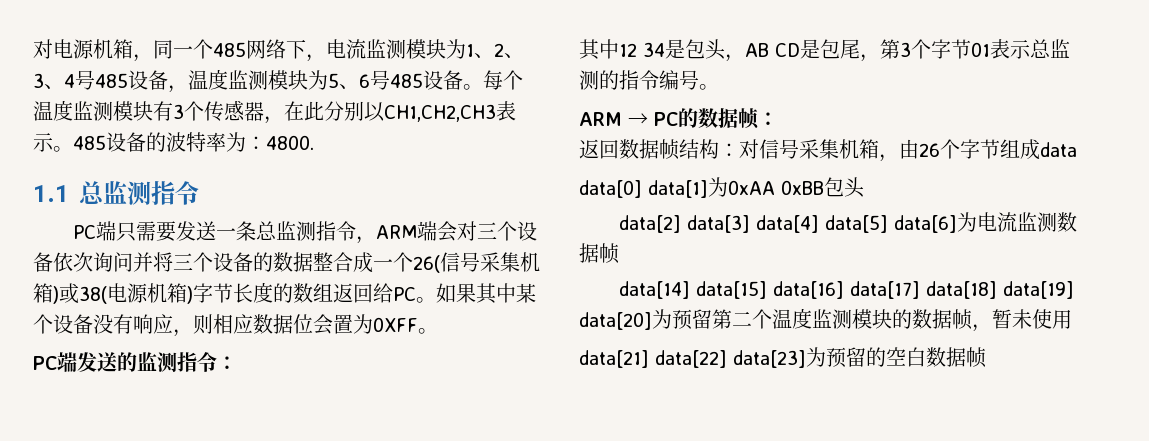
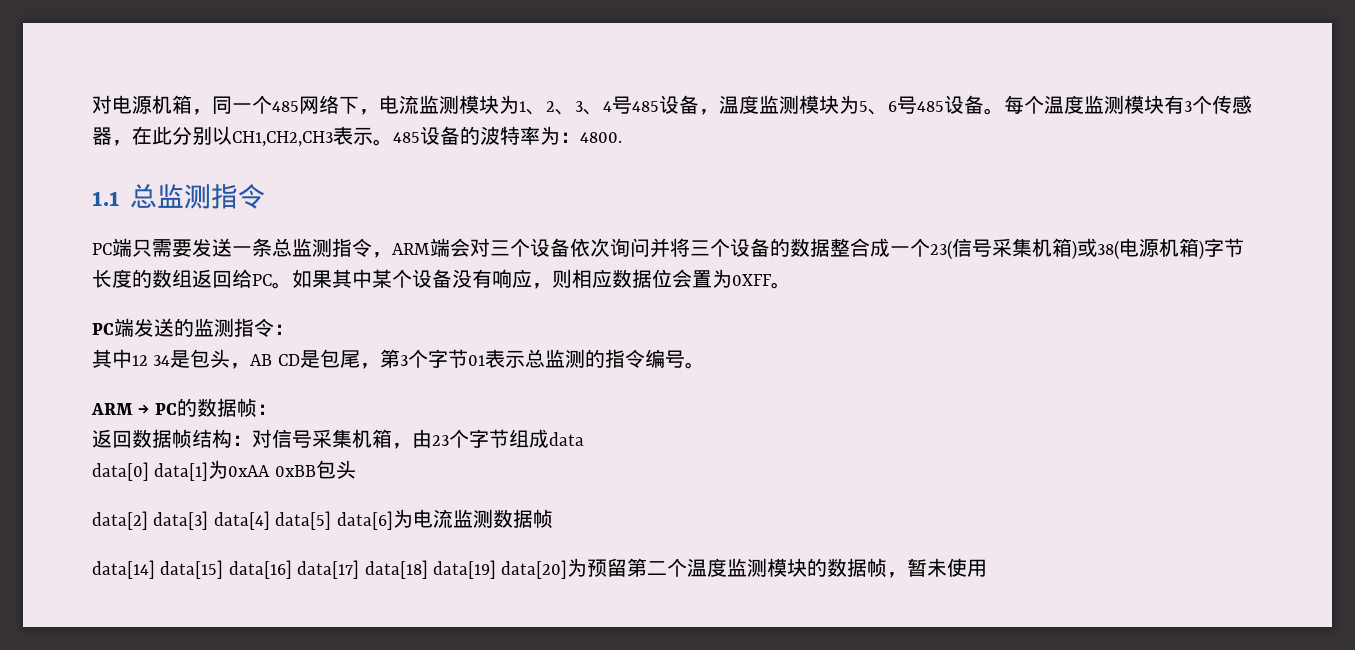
- PC端只需要发送一条总监测指令，ARM端会对三个设备依次询问并将三个设备的数据整合成一个26(信号采集机箱)或38(电源机箱)字节长度的数组返回给PC。
+ PC端只需要发送一条总监测指令，ARM端会对三个设备依次询问并将三个设备的数据整合成一个23(信号采集机箱)或38(电源机箱)字节长度的数组返回给PC。
- 返回数据帧结构：对信号采集机箱，由26个字节组成data
+ 返回数据帧结构：对信号采集机箱，由23个字节组成data
- data[21] data[22] data[23]为预留的空白数据帧

